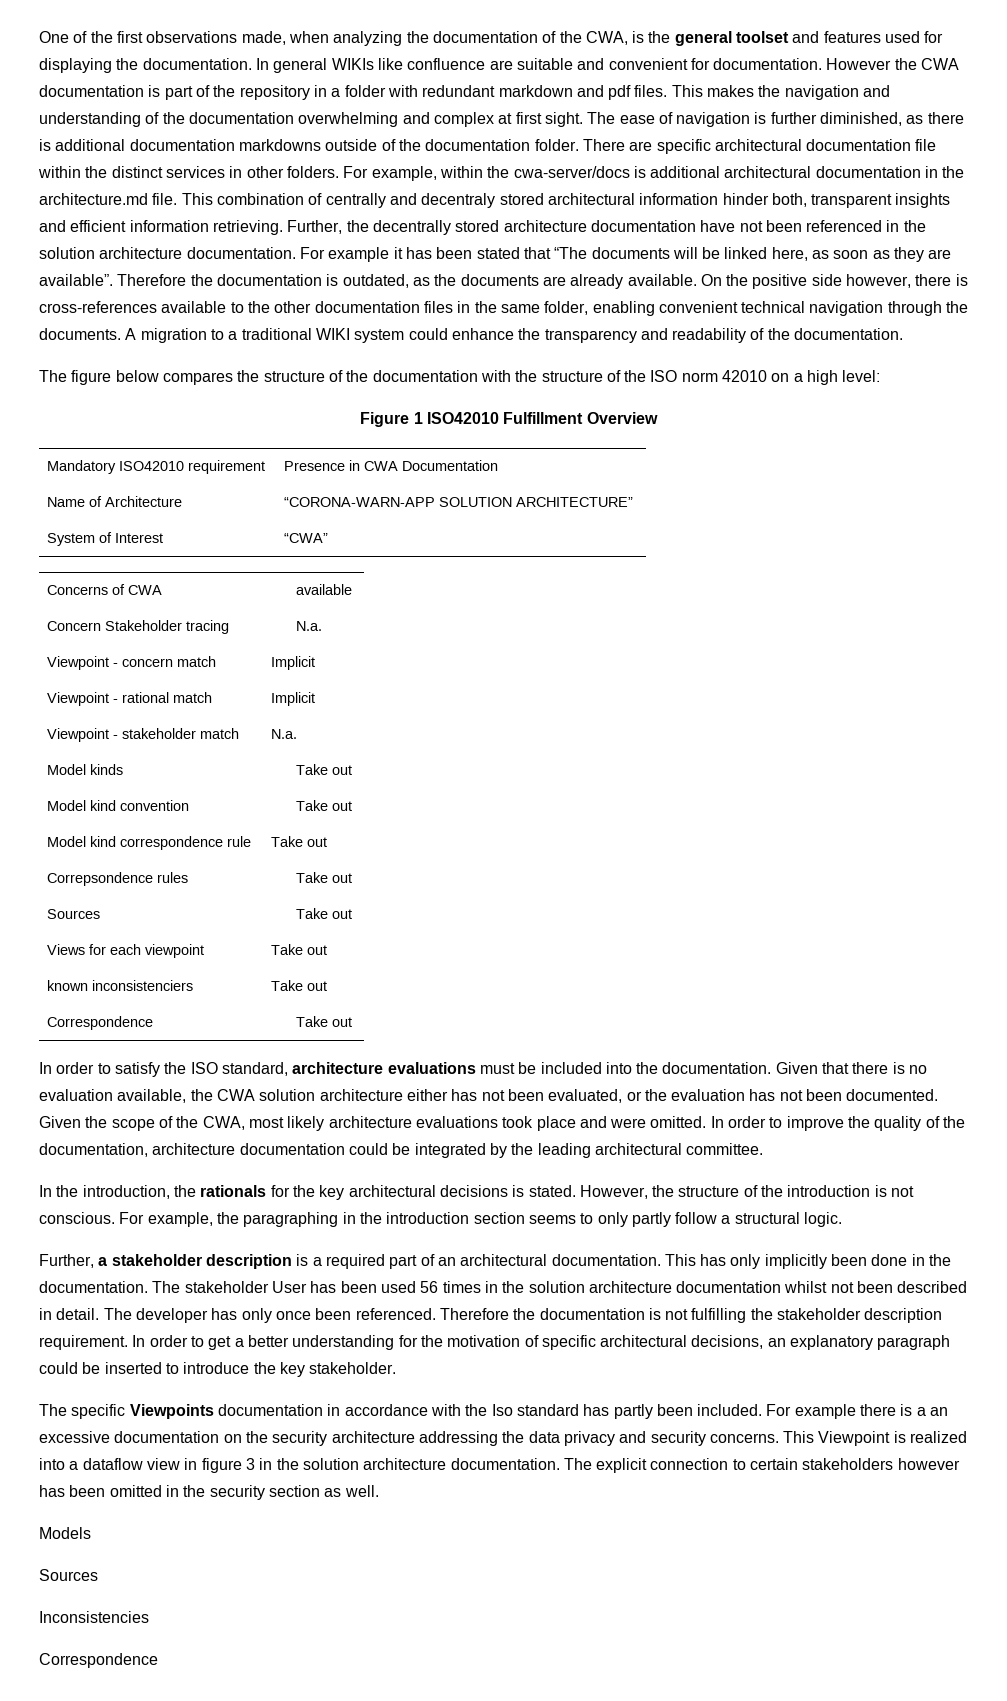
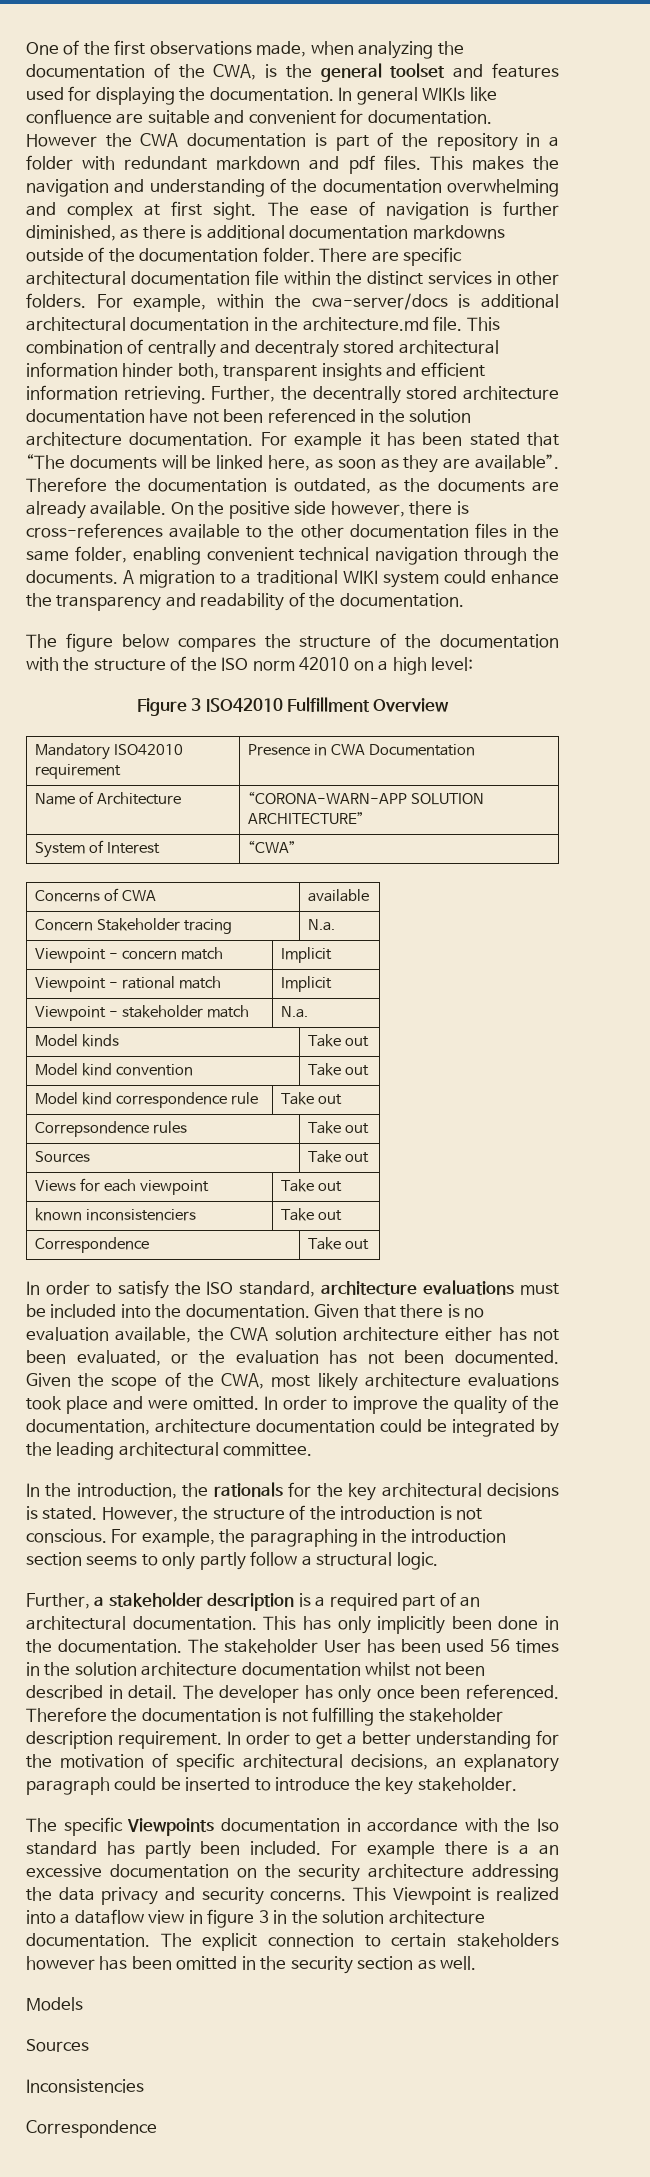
- Figure 1 ISO42010 Fulfillment Overview
+ Figure 3 ISO42010 Fulfillment Overview

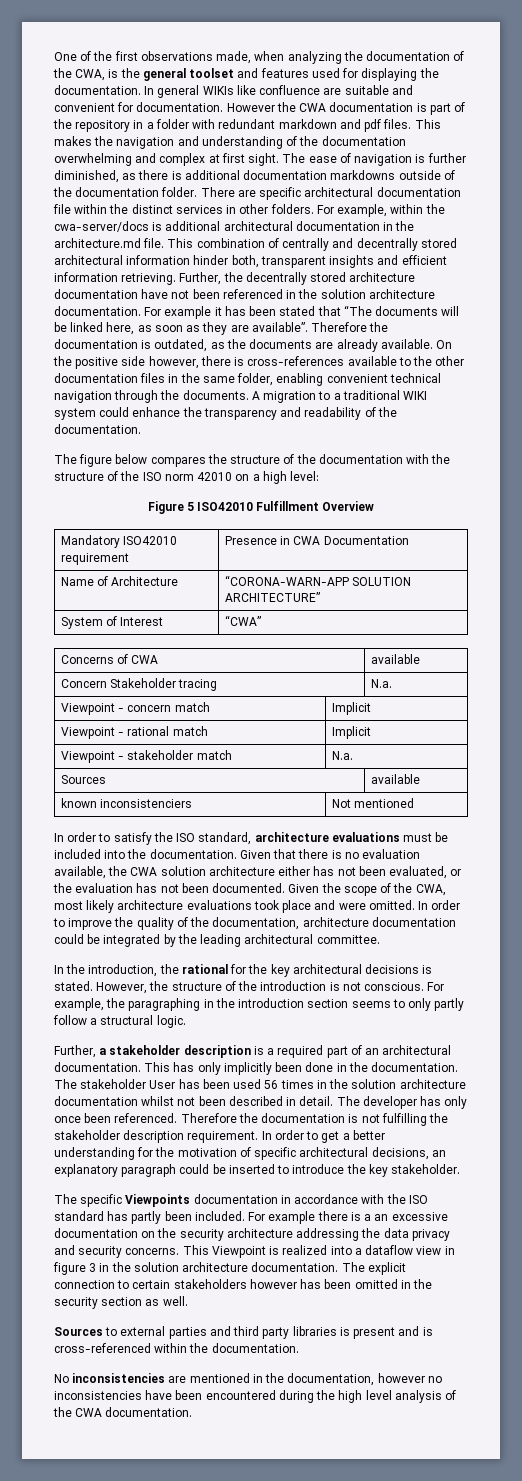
- This combination of centrally and decentraly stored architectural information hinder both, transparent insights and efficient information retrieving.
+ This combination of centrally and decentrally stored architectural information hinder both, transparent insights and efficient information retrieving.
- Figure 3 ISO42010 Fulfillment Overview
+ Figure 5 ISO42010 Fulfillment Overview
- Model kinds | Take out
- Model kind convention | Take out
- Model kind correspondence rule | Take out
- Correpsondence rules | Take out
- Sources | Take out
- Views for each viewpoint | Take out
- known inconsistenciers | Take out
- Correspondence | Take out
+ Sources | available
+ known inconsistenciers | Not mentioned
- In the introduction, the rationals for the key architectural decisions is stated.
+ In the introduction, the rational for the key architectural decisions is stated.
- The specific Viewpoints documentation in accordance with the Iso standard has partly been included.
+ The specific Viewpoints documentation in accordance with the ISO standard has partly been included.
- Models
- Sources
- Inconsistencies
- Correspondence
+ Sources to external parties and third party libraries is present and is cross-referenced within the documentation.
+ No inconsistencies are mentioned in the documentation, however no inconsistencies have been encountered during the high level analysis of the CWA documentation.

